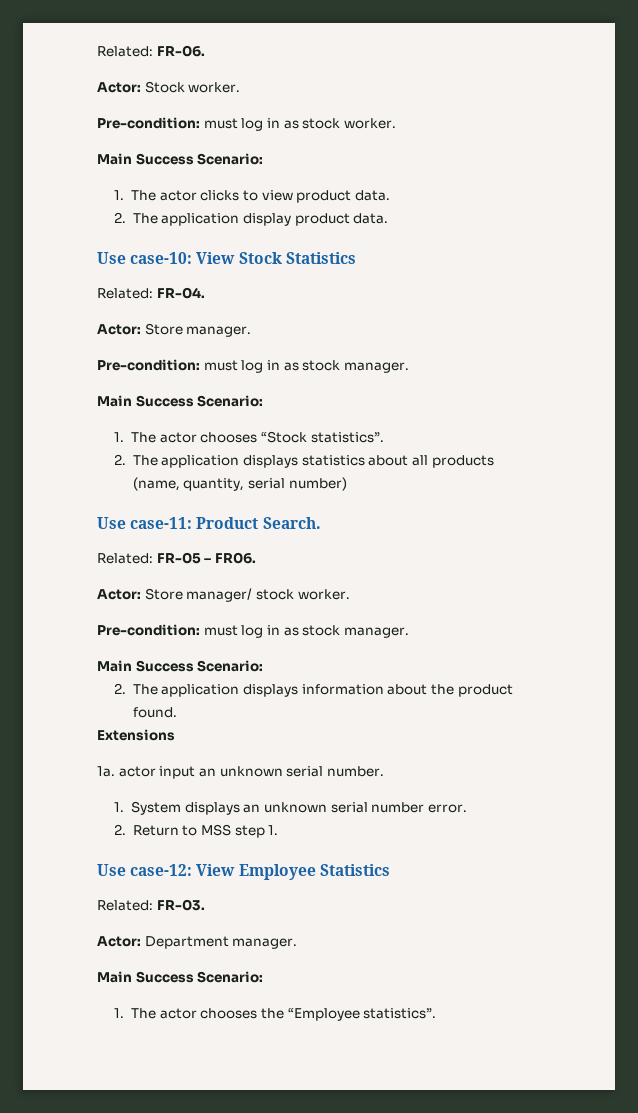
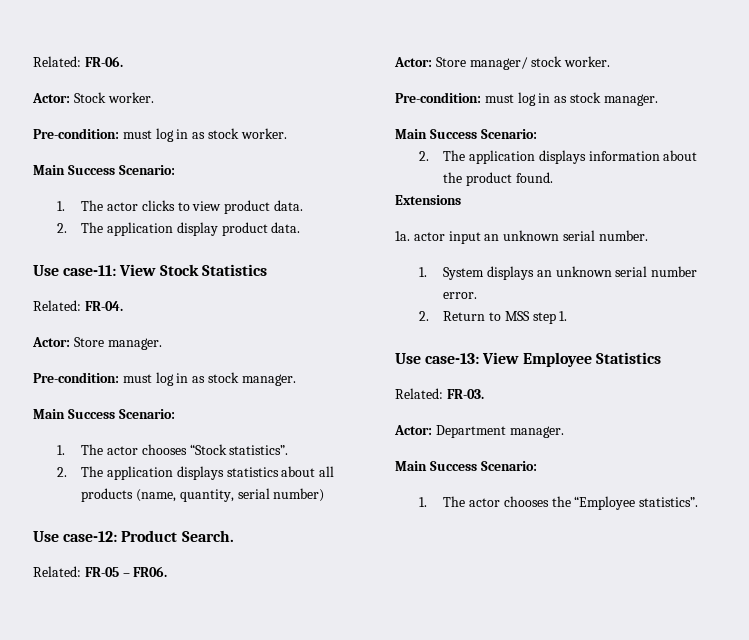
- Use case-10: View Stock Statistics
+ Use case-11: View Stock Statistics
- Use case-11: Product Search.
+ Use case-12: Product Search.
- Use case-12: View Employee Statistics
+ Use case-13: View Employee Statistics

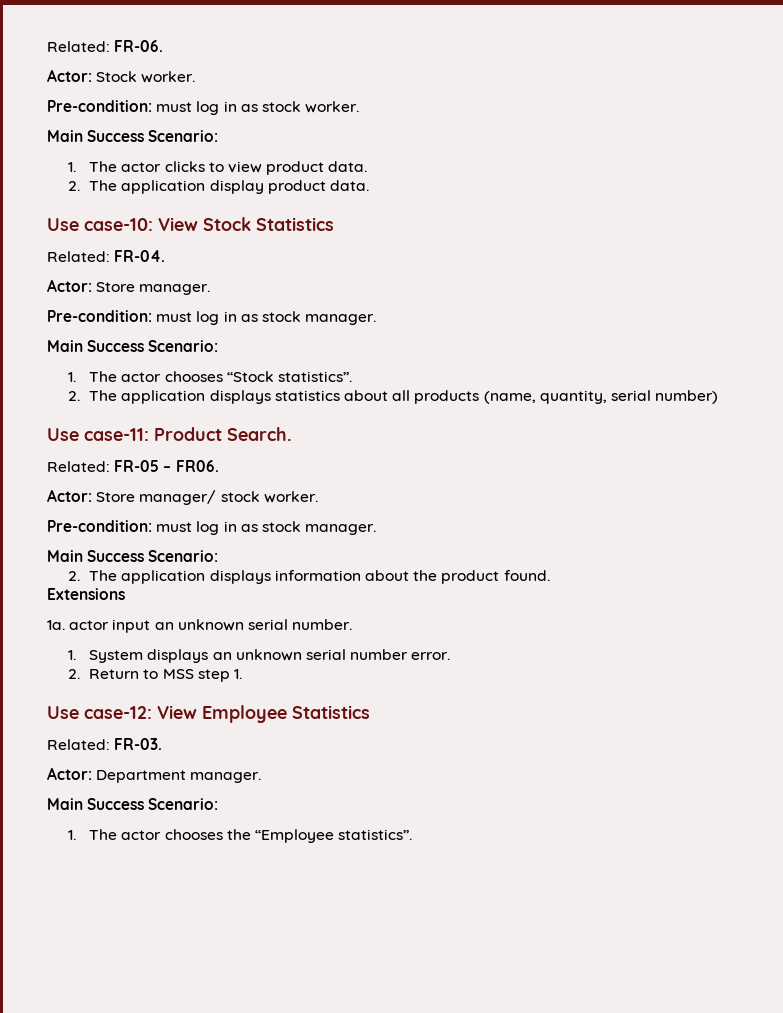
- Use case-11: View Stock Statistics
+ Use case-10: View Stock Statistics
- Use case-12: Product Search.
+ Use case-11: Product Search.
- Use case-13: View Employee Statistics
+ Use case-12: View Employee Statistics

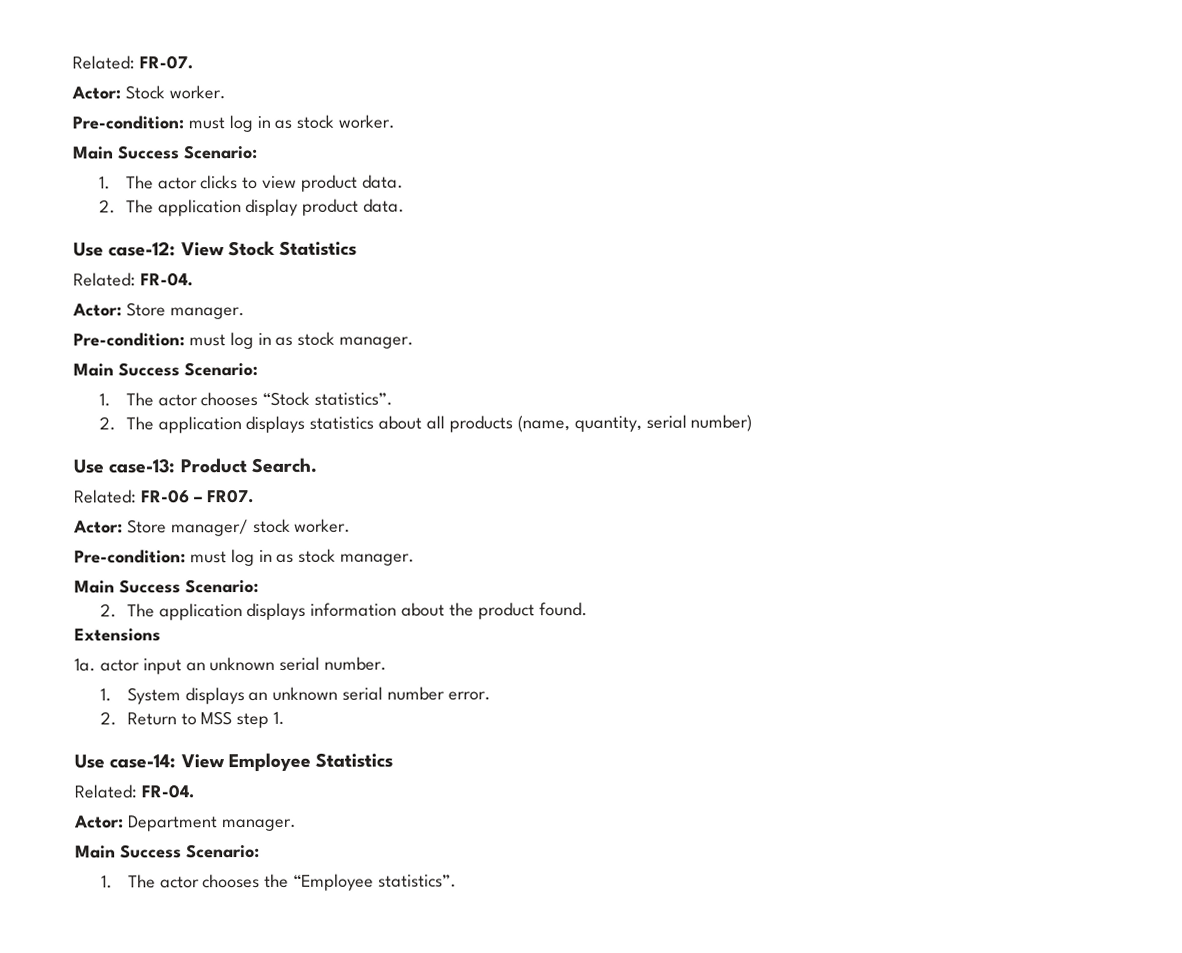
- Related: FR-06.
+ Related: FR-07.
- Use case-10: View Stock Statistics
+ Use case-12: View Stock Statistics
- Use case-11: Product Search.
+ Use case-13: Product Search.
- Related: FR-05 – FR06.
+ Related: FR-06 – FR07.
- Use case-12: View Employee Statistics
- Related: FR-03.
+ Use case-14: View Employee Statistics
+ Related: FR-04.

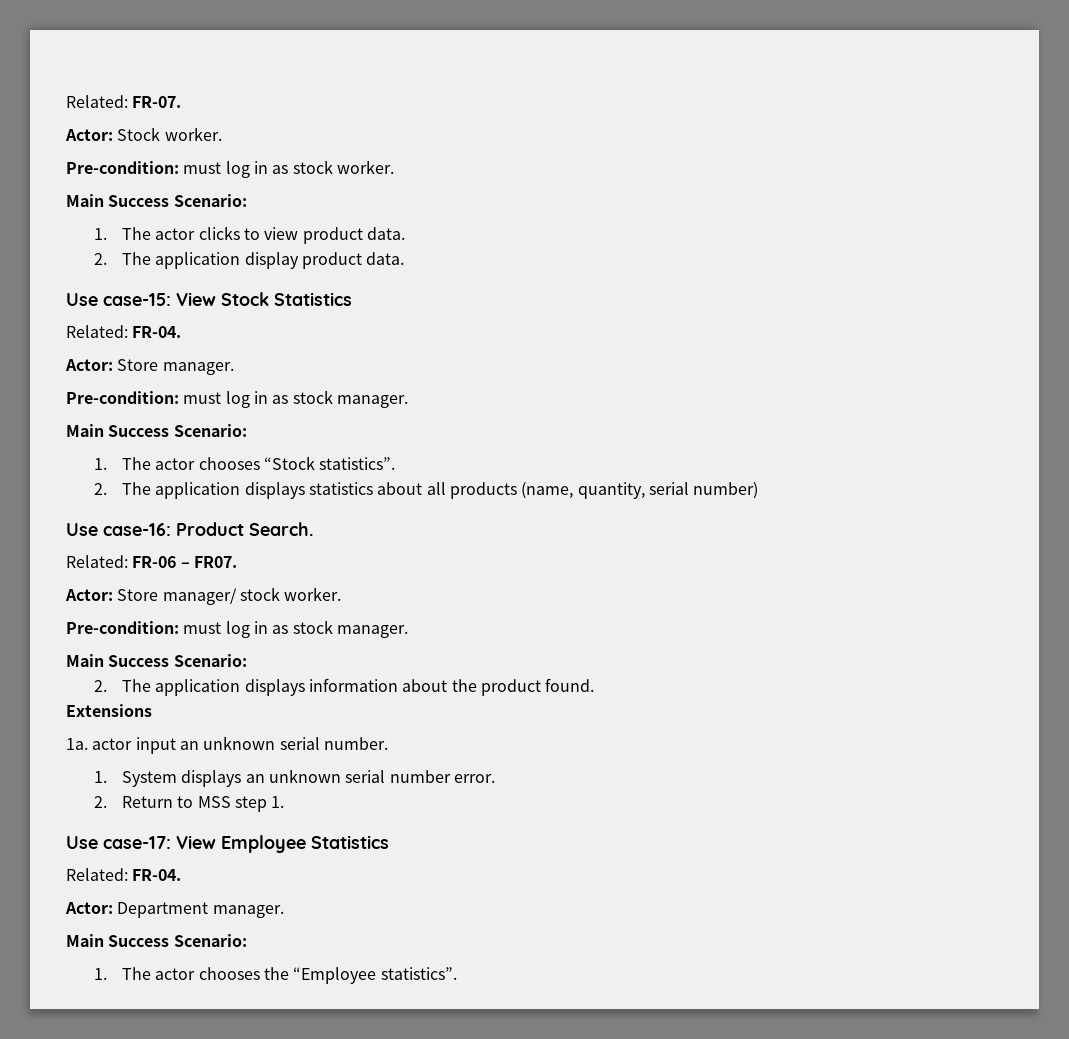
- Use case-12: View Stock Statistics
+ Use case-15: View Stock Statistics
- Use case-13: Product Search.
+ Use case-16: Product Search.
- Use case-14: View Employee Statistics
+ Use case-17: View Employee Statistics

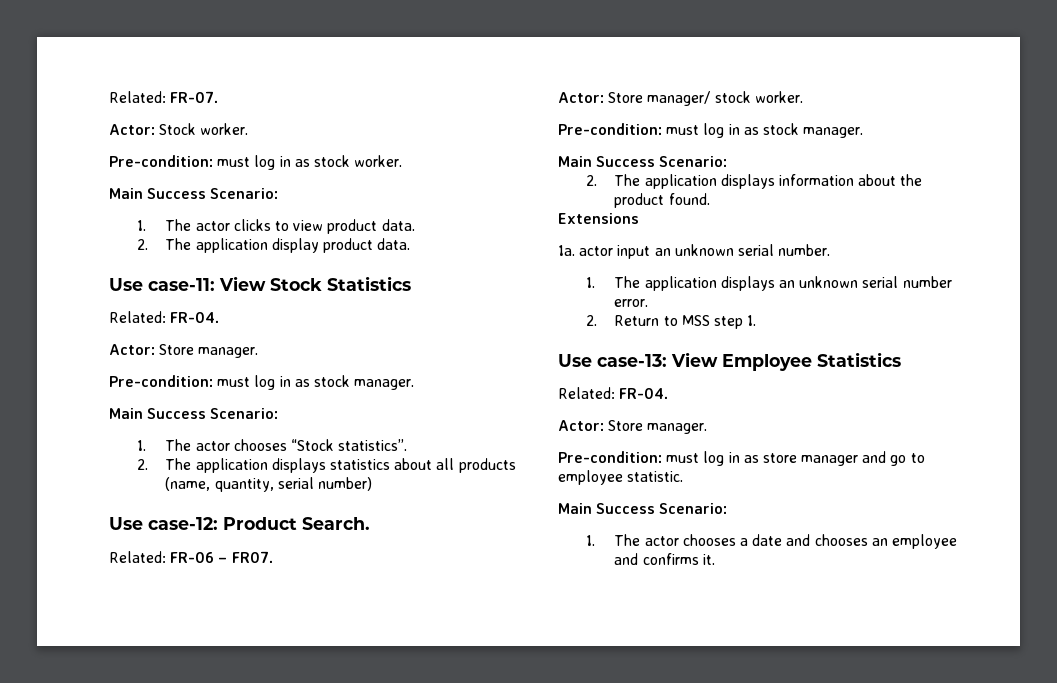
- Use case-15: View Stock Statistics
+ Use case-11: View Stock Statistics
- Use case-16: Product Search.
+ Use case-12: Product Search.
- 1. System displays an unknown serial number error.
+ 1. The application displays an unknown serial number error.
- Use case-17: View Employee Statistics
+ Use case-13: View Employee Statistics
  Related: FR-04.
- Actor: Department manager.
+ Actor: Store manager.
+ Pre-condition: must log in as store manager and go to employee statistic.
  Main Success Scenario:
- 1. The actor chooses the “Employee statistics”.
+ 1. The actor chooses a date and chooses an employee and confirms it.

